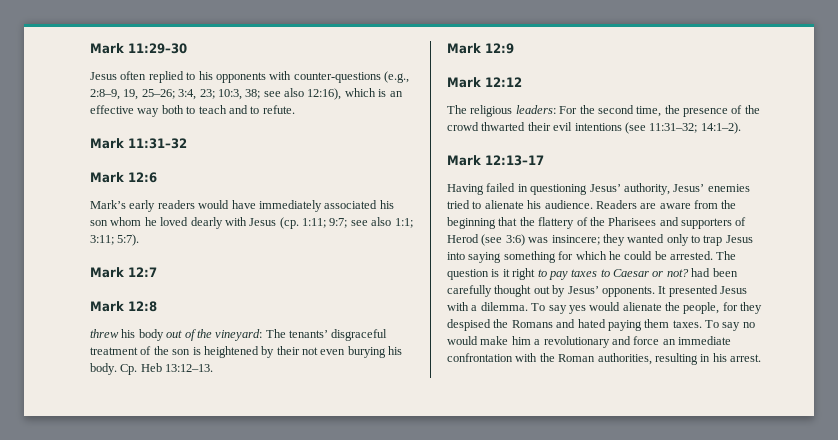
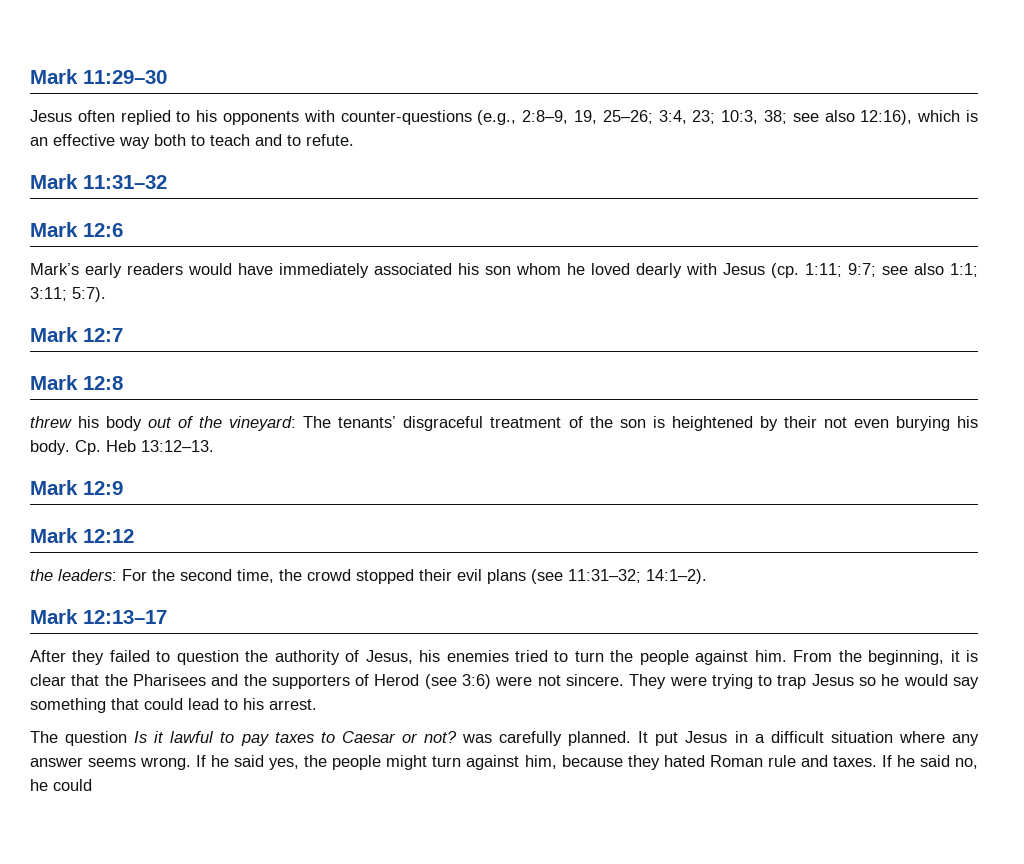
- The religious leaders: For the second time, the presence of the crowd thwarted their evil intentions (see 11:31–32; 14:1–2).
+ the leaders: For the second time, the crowd stopped their evil plans (see 11:31–32; 14:1–2).
- Having failed in questioning Jesus’ authority, Jesus’ enemies tried to alienate his audience. Readers are aware from the beginning that the flattery of the Pharisees and supporters of Herod (see 3:6) was insincere; they wanted only to trap Jesus into saying something for which he could be arrested. The question is it right to pay taxes to Caesar or not? had been carefully thought out by Jesus’ opponents. It presented Jesus with a dilemma. To say yes would alienate the people, for they despised the Romans and hated paying them taxes. To say no would make him a revolutionary and force an immediate confrontation with the Roman authorities, resulting in his arrest.
+ After they failed to question the authority of Jesus, his enemies tried to turn the people against him. From the beginning, it is clear that the Pharisees and the supporters of Herod (see 3:6) were not sincere. They were trying to trap Jesus so he would say something that could lead to his arrest.
+ The question Is it lawful to pay taxes to Caesar or not? was carefully planned. It put Jesus in a difficult situation where any answer seems wrong. If he said yes, the people might turn against him, because they hated Roman rule and taxes. If he said no, he could

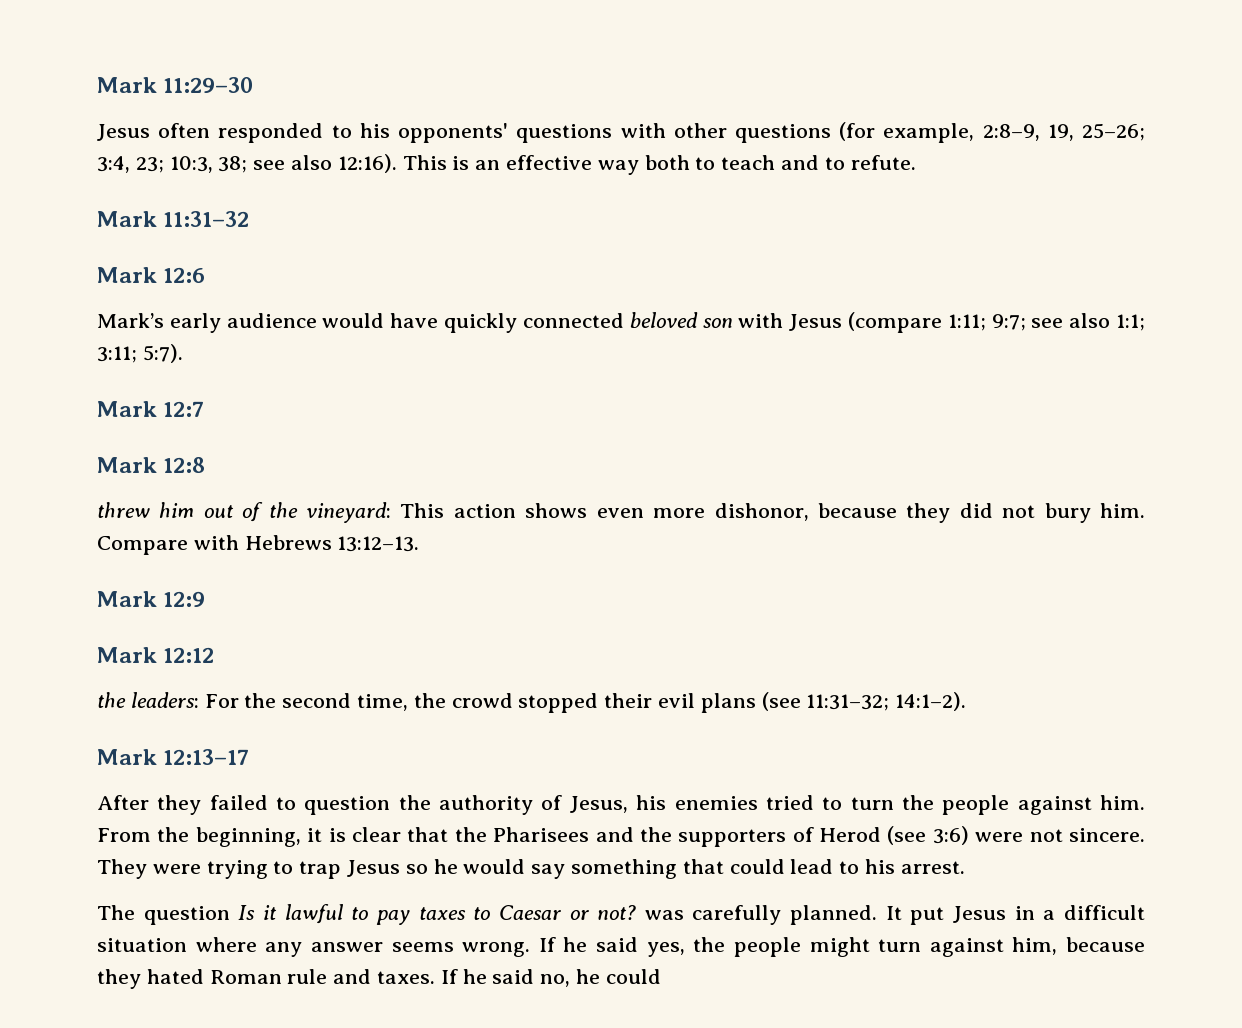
- Jesus often replied to his opponents with counter-questions (e.g., 2:8–9, 19, 25–26; 3:4, 23; 10:3, 38; see also 12:16), which is an effective way both to teach and to refute.
+ Jesus often responded to his opponents' questions with other questions (for example, 2:8–9, 19, 25–26; 3:4, 23; 10:3, 38; see also 12:16). This is an effective way both to teach and to refute.
- Mark’s early readers would have immediately associated his son whom he loved dearly with Jesus (cp. 1:11; 9:7; see also 1:1; 3:11; 5:7).
+ Mark’s early audience would have quickly connected beloved son with Jesus (compare 1:11; 9:7; see also 1:1; 3:11; 5:7).
- threw his body out of the vineyard: The tenants’ disgraceful treatment of the son is heightened by their not even burying his body. Cp. Heb 13:12–13.
+ threw him out of the vineyard: This action shows even more dishonor, because they did not bury him. Compare with Hebrews 13:12–13.

